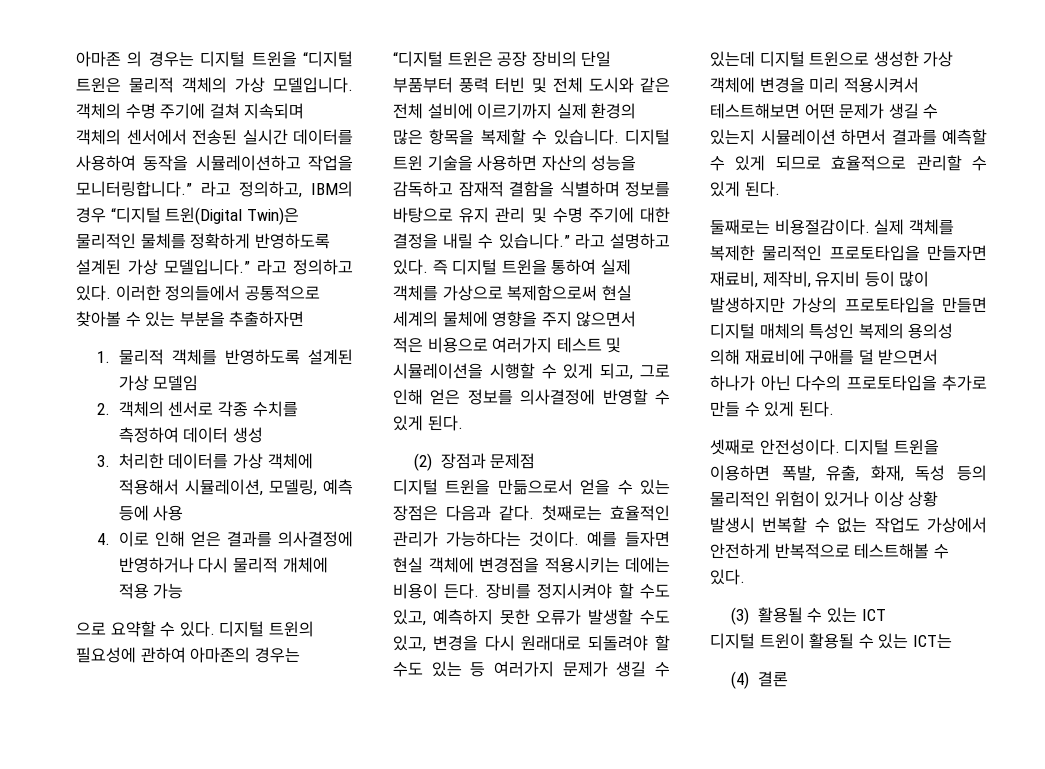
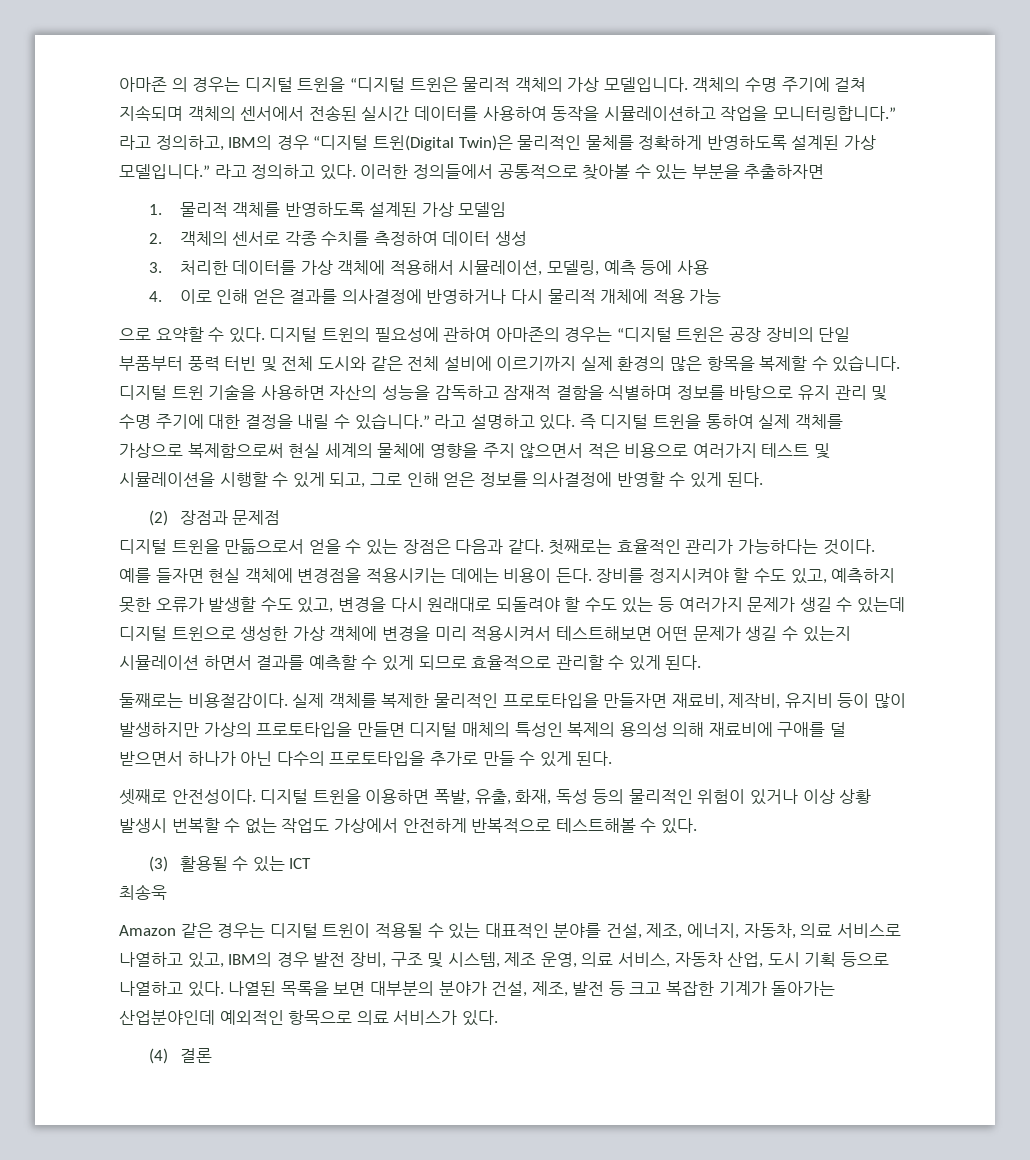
- 디지털 트윈이 활용될 수 있는 ICT는
+ 최송욱
+ Amazon 같은 경우는 디지털 트윈이 적용될 수 있는 대표적인 분야를 건설, 제조, 에너지, 자동차, 의료 서비스로 나열하고 있고, IBM의 경우 발전 장비, 구조 및 시스템, 제조 운영, 의료 서비스, 자동차 산업, 도시 기획 등으로 나열하고 있다. 나열된 목록을 보면 대부분의 분야가 건설, 제조, 발전 등 크고 복잡한 기계가 돌아가는 산업분야인데 예외적인 항목으로 의료 서비스가 있다.

